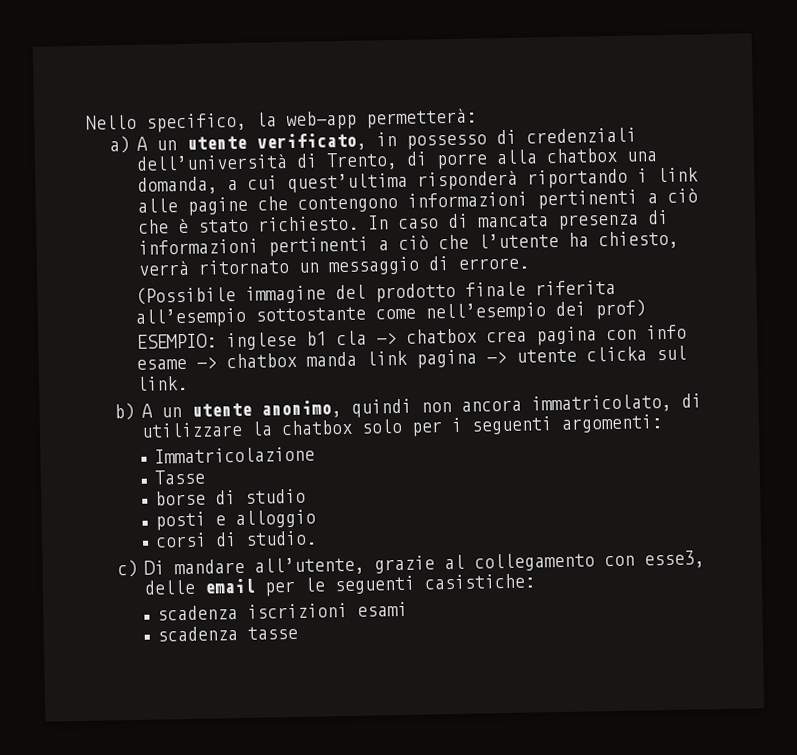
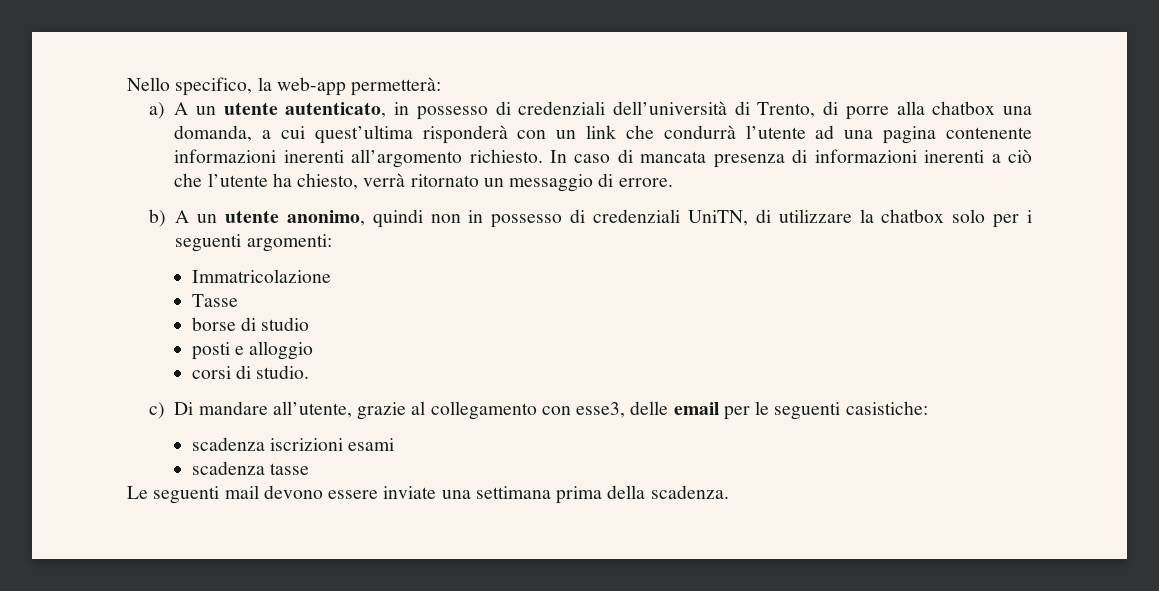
- a) A un utente verificato, in possesso di credenziali dell’università di Trento, di porre alla chatbox una domanda, a cui quest’ultima risponderà riportando i link alle pagine che contengono informazioni pertinenti a ciò che è stato richiesto.
+ a) A un utente autenticato, in possesso di credenziali dell’università di Trento, di porre alla chatbox una domanda, a cui quest’ultima risponderà con un link che condurrà l’utente ad una pagina contenente informazioni inerenti all’argomento richiesto.
- In caso di mancata presenza di informazioni pertinenti a ciò che l’utente ha chiesto, verrà ritornato un messaggio di errore.
+ In caso di mancata presenza di informazioni inerenti a ciò che l’utente ha chiesto, verrà ritornato un messaggio di errore.
- (Possibile immagine del prodotto finale riferita all’esempio sottostante come nell’esempio dei prof)
- ESEMPIO: inglese b1 cla -> chatbox crea pagina con info esame -> chatbox manda link pagina -> utente clicka sul link.
- b) A un utente anonimo, quindi non ancora immatricolato, di utilizzare la chatbox solo per i seguenti argomenti:
+ b) A un utente anonimo, quindi non in possesso di credenziali UniTN, di utilizzare la chatbox solo per i seguenti argomenti:
+ Le seguenti mail devono essere inviate una settimana prima della scadenza.

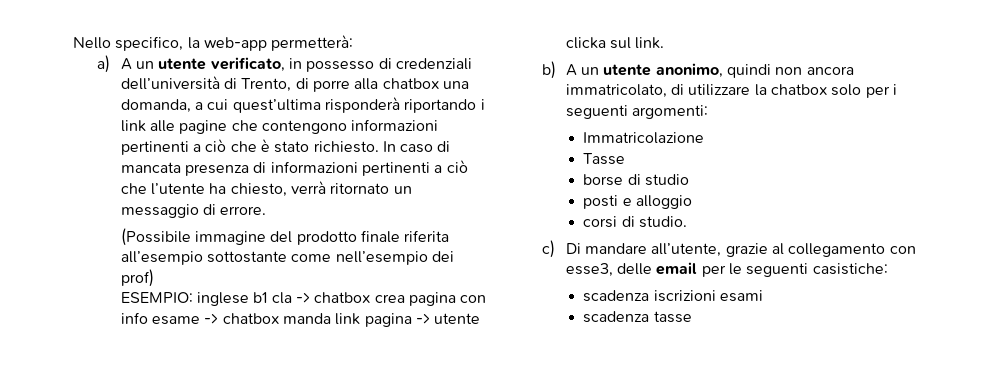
- a) A un utente autenticato, in possesso di credenziali dell’università di Trento, di porre alla chatbox una domanda, a cui quest’ultima risponderà con un link che condurrà l’utente ad una pagina contenente informazioni inerenti all’argomento richiesto.
+ a) A un utente verificato, in possesso di credenziali dell’università di Trento, di porre alla chatbox una domanda, a cui quest’ultima risponderà riportando i link alle pagine che contengono informazioni pertinenti a ciò che è stato richiesto.
- In caso di mancata presenza di informazioni inerenti a ciò che l’utente ha chiesto, verrà ritornato un messaggio di errore.
+ In caso di mancata presenza di informazioni pertinenti a ciò che l’utente ha chiesto, verrà ritornato un messaggio di errore.
+ (Possibile immagine del prodotto finale riferita all’esempio sottostante come nell’esempio dei prof)
+ ESEMPIO: inglese b1 cla -> chatbox crea pagina con info esame -> chatbox manda link pagina -> utente clicka sul link.
- b) A un utente anonimo, quindi non in possesso di credenziali UniTN, di utilizzare la chatbox solo per i seguenti argomenti:
+ b) A un utente anonimo, quindi non ancora immatricolato, di utilizzare la chatbox solo per i seguenti argomenti:
- Le seguenti mail devono essere inviate una settimana prima della scadenza.

